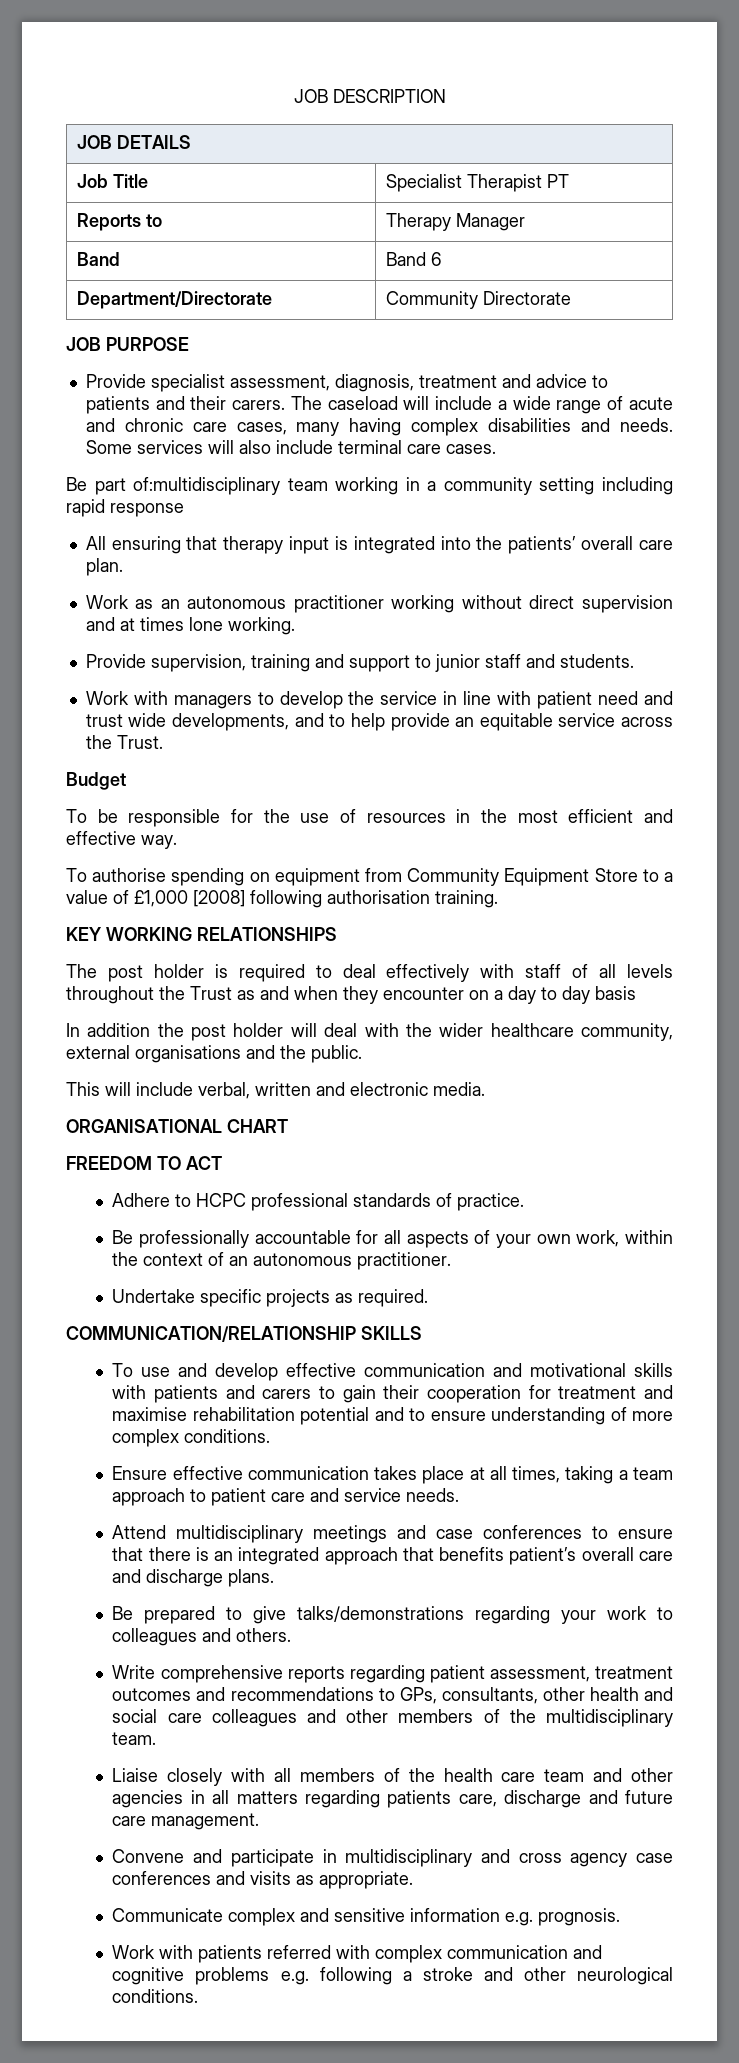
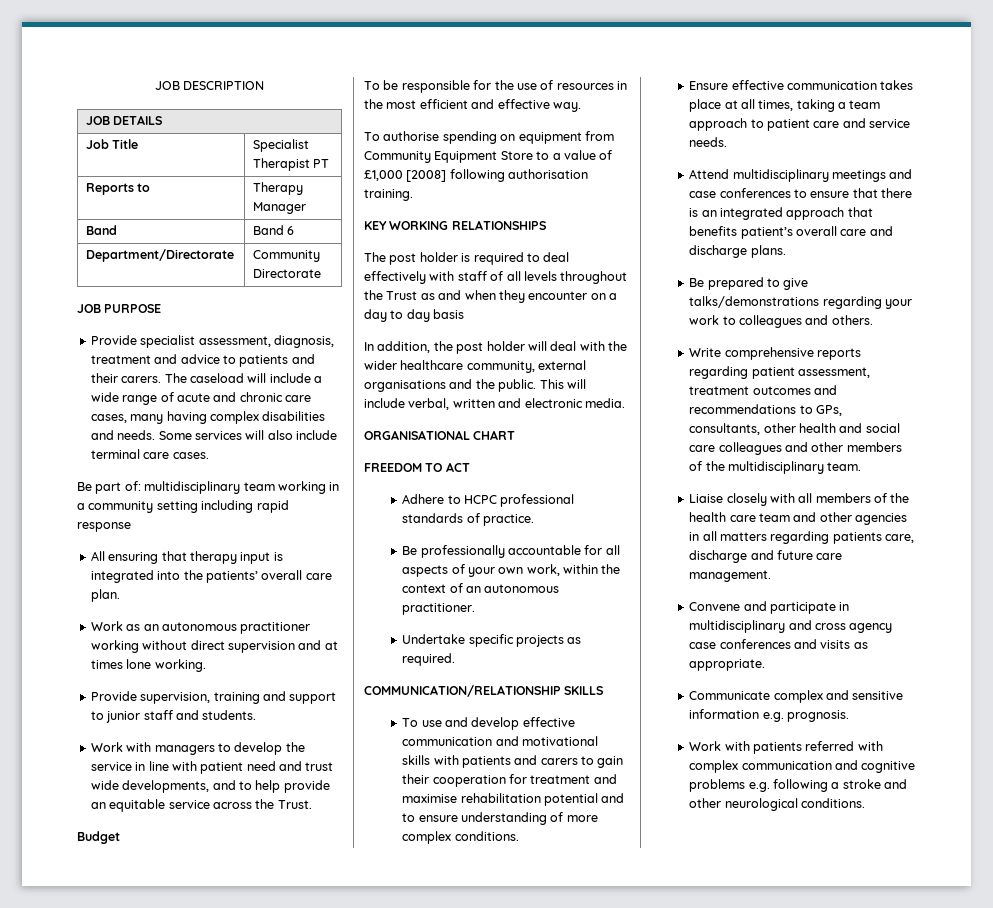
- Be part of:multidisciplinary team working in a community setting including rapid response
+ Be part of: multidisciplinary team working in a community setting including rapid response
- In addition the post holder will deal with the wider healthcare community, external organisations and the public.
- This will include verbal, written and electronic media.
+ In addition, the post holder will deal with the wider healthcare community, external organisations and the public. This will include verbal, written and electronic media.

